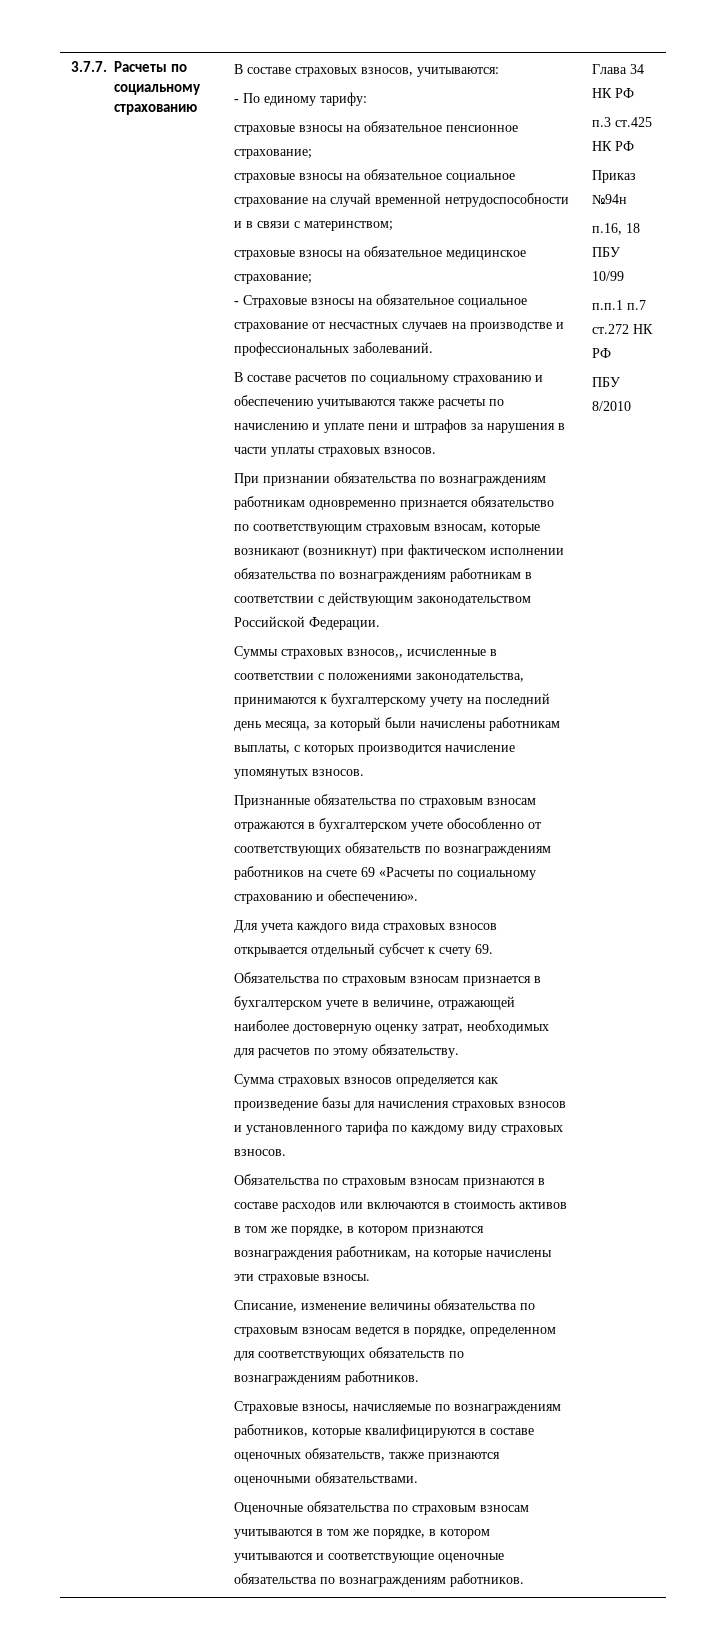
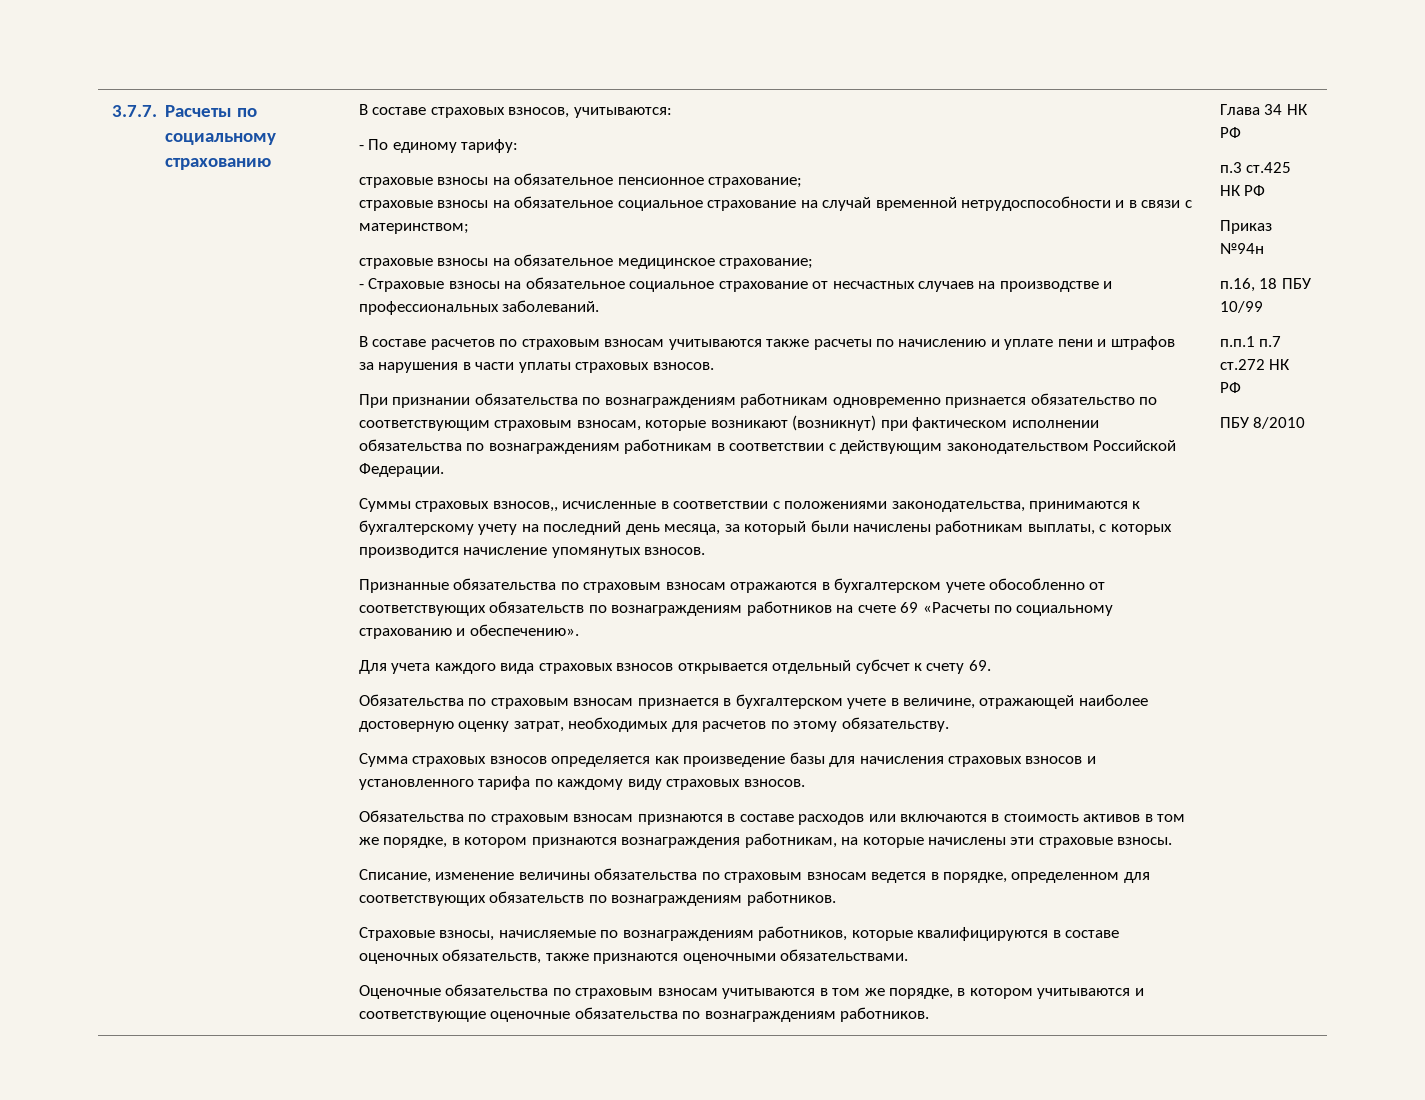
- В составе расчетов по социальному страхованию и обеспечению учитываются также расчеты по начислению и уплате пени и штрафов за нарушения в части уплаты страховых взносов.
+ В составе расчетов по страховым взносам учитываются также расчеты по начислению и уплате пени и штрафов за нарушения в части уплаты страховых взносов.

